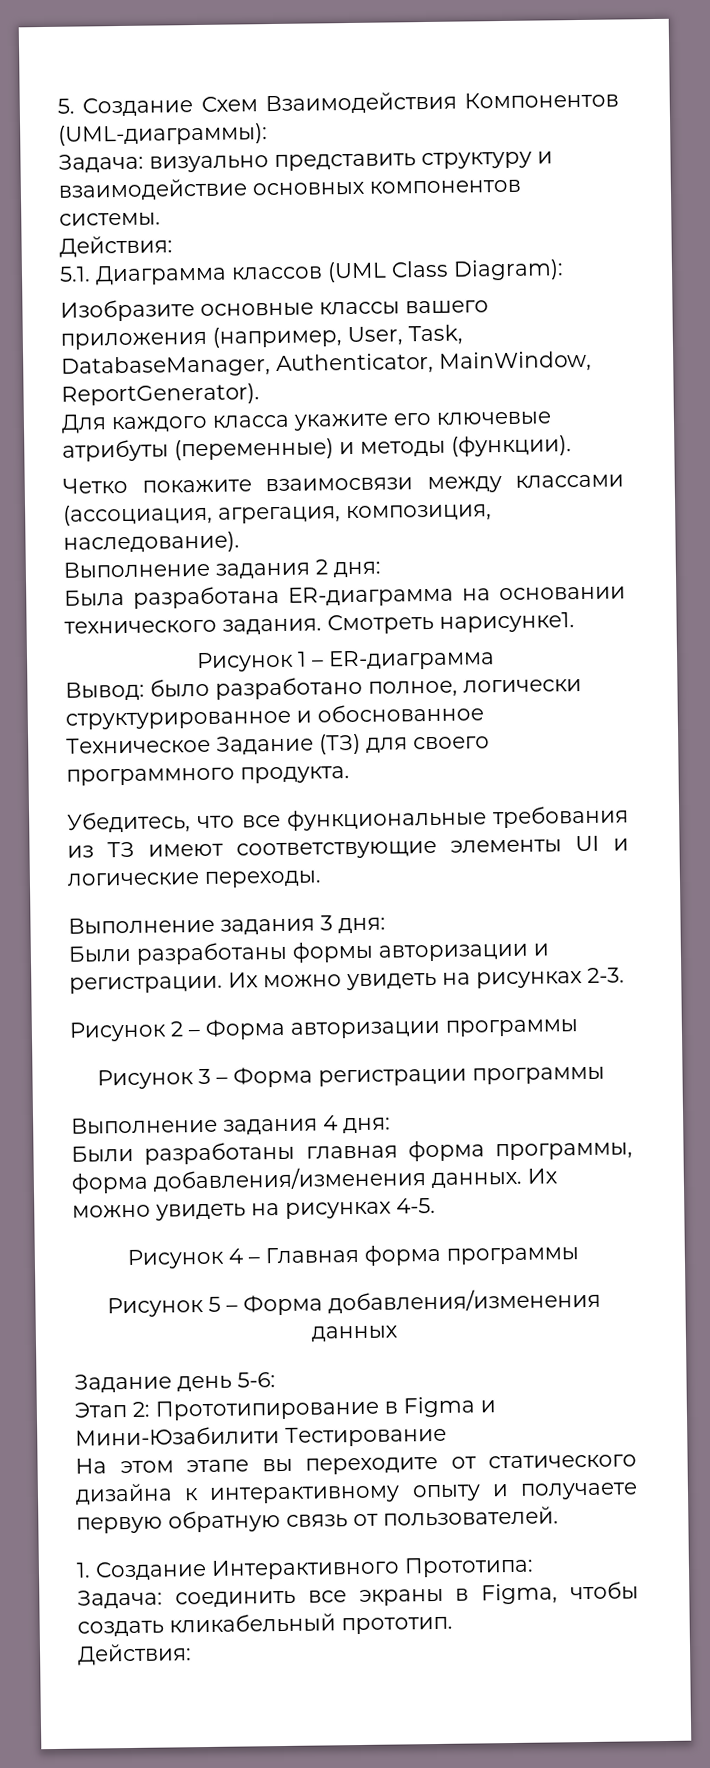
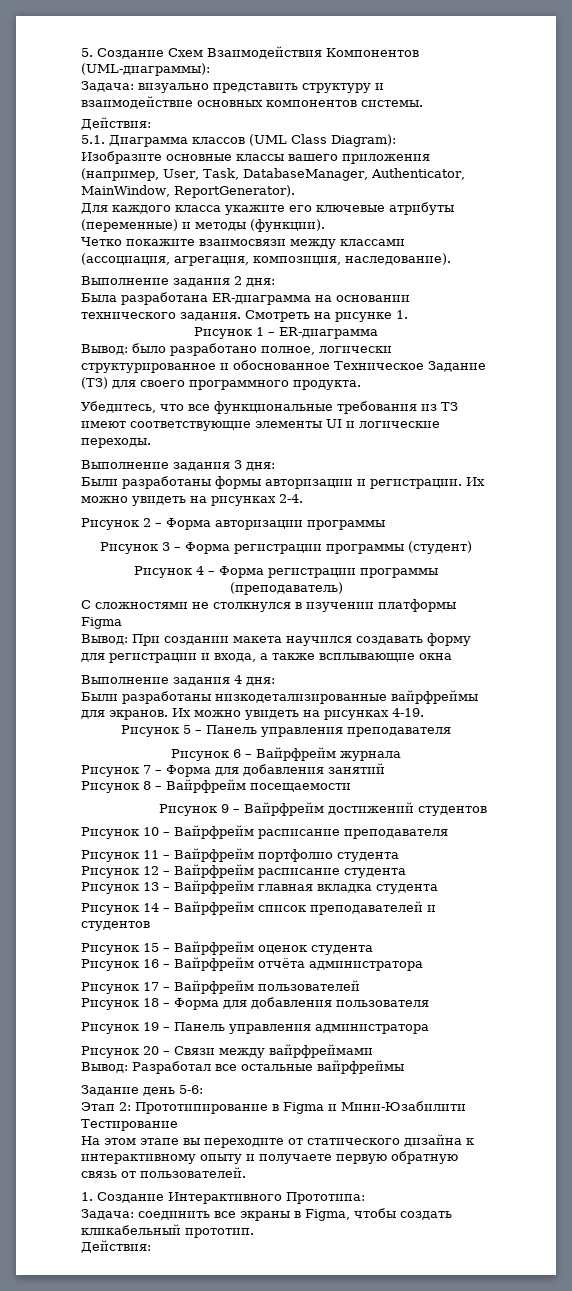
- Смотреть нарисунке1.
+ Смотреть на рисунке 1.
- Их можно увидеть на рисунках 2-3.
+ Их можно увидеть на рисунках 2-4.
- Рисунок 3 – Форма регистрации программы
+ Рисунок 3 – Форма регистрации программы (студент)
+ Рисунок 4 – Форма регистрации программы (преподаватель)
+ С сложностями не столкнулся в изучении платформы Figma
+ Вывод: При создании макета научился создавать форму для регистрации и входа, а также всплывающие окна
- Были разработаны главная форма программы, форма добавления/изменения данных. Их можно увидеть на рисунках 4-5.
- Рисунок 4 – Главная форма программы
- Рисунок 5 – Форма добавления/изменения данных
+ Были разработаны низкодетализированные вайрфреймы для экранов. Их можно увидеть на рисунках 4-19.
+ Рисунок 5 – Панель управления преподавателя
+ Рисунок 6 – Вайрфрейм журнала
+ Рисунок 7 – Форма для добавления занятий
+ Рисунок 8 – Вайрфрейм посещаемости
+ Рисунок 9 – Вайрфрейм достижений студентов
+ Рисунок 10 – Вайрфрейм расписание преподавателя
+ Рисунок 11 – Вайрфрейм портфолио студента
+ Рисунок 12 – Вайрфрейм расписание студента
+ Рисунок 13 – Вайрфрейм главная вкладка студента
+ Рисунок 14 – Вайрфрейм список преподавателей и студентов
+ Рисунок 15 – Вайрфрейм оценок студента
+ Рисунок 16 – Вайрфрейм отчёта администратора
+ Рисунок 17 – Вайрфрейм пользователей
+ Рисунок 18 – Форма для добавления пользователя
+ Рисунок 19 – Панель управления администратора
+ Рисунок 20 – Связи между вайрфреймами
+ Вывод: Разработал все остальные вайрфреймы

